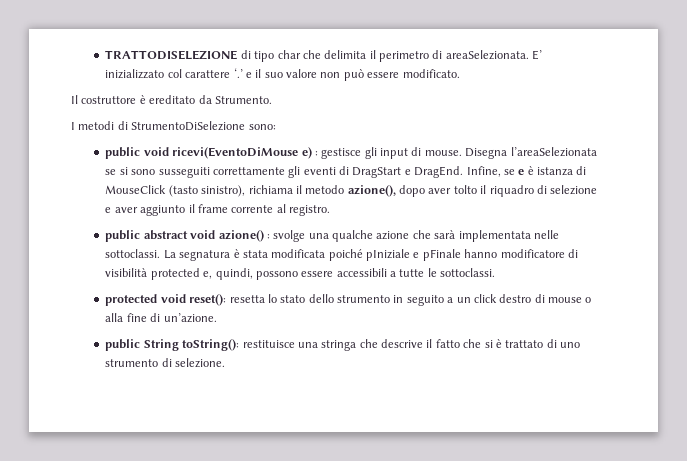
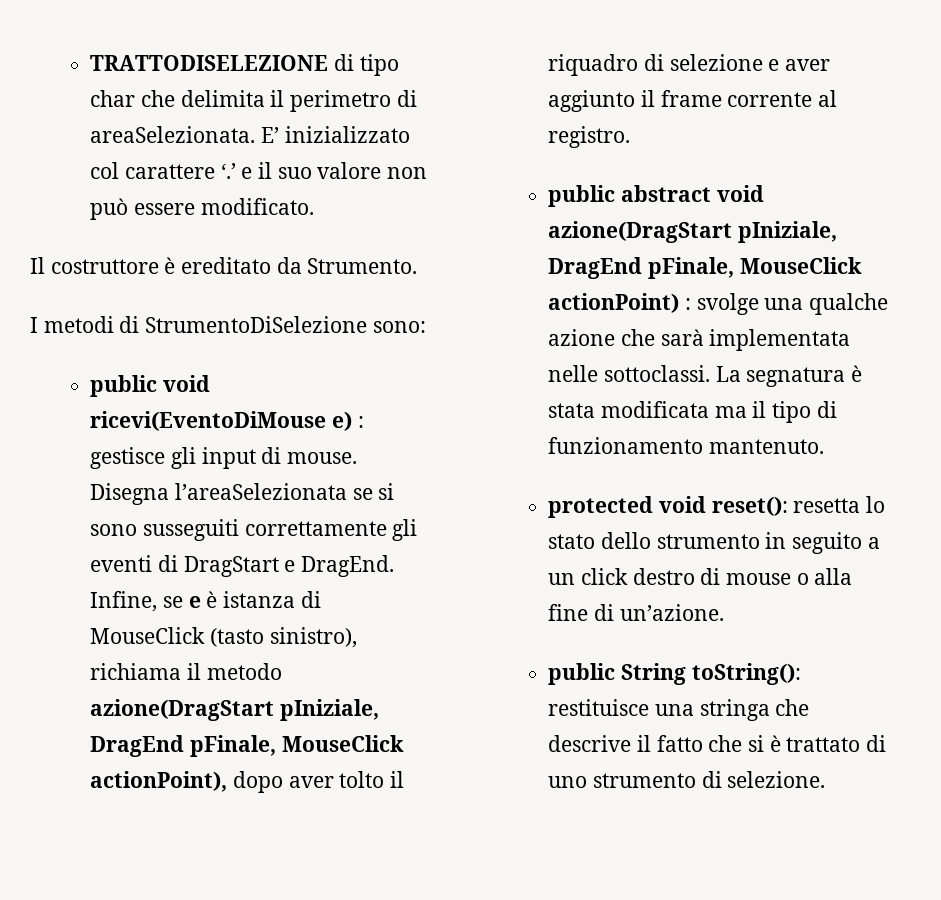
- Infine, se e è istanza di MouseClick (tasto sinistro), richiama il metodo azione(), dopo aver tolto il riquadro di selezione e aver aggiunto il frame corrente al registro.
+ Infine, se e è istanza di MouseClick (tasto sinistro), richiama il metodo azione(DragStart pIniziale, DragEnd pFinale, MouseClick actionPoint), dopo aver tolto il riquadro di selezione e aver aggiunto il frame corrente al registro.
- public abstract void azione() : svolge una qualche azione che sarà implementata nelle sottoclassi.
+ public abstract void azione(DragStart pIniziale, DragEnd pFinale, MouseClick actionPoint) : svolge una qualche azione che sarà implementata nelle sottoclassi.
- La segnatura è stata modificata poiché pIniziale e pFinale hanno modificatore di visibilità protected e, quindi, possono essere accessibili a tutte le sottoclassi.
+ La segnatura è stata modificata ma il tipo di funzionamento mantenuto.

